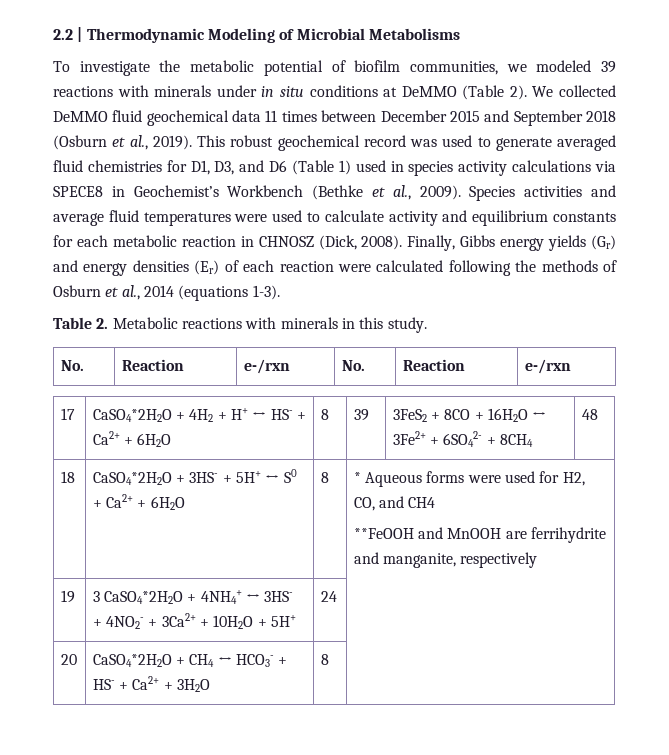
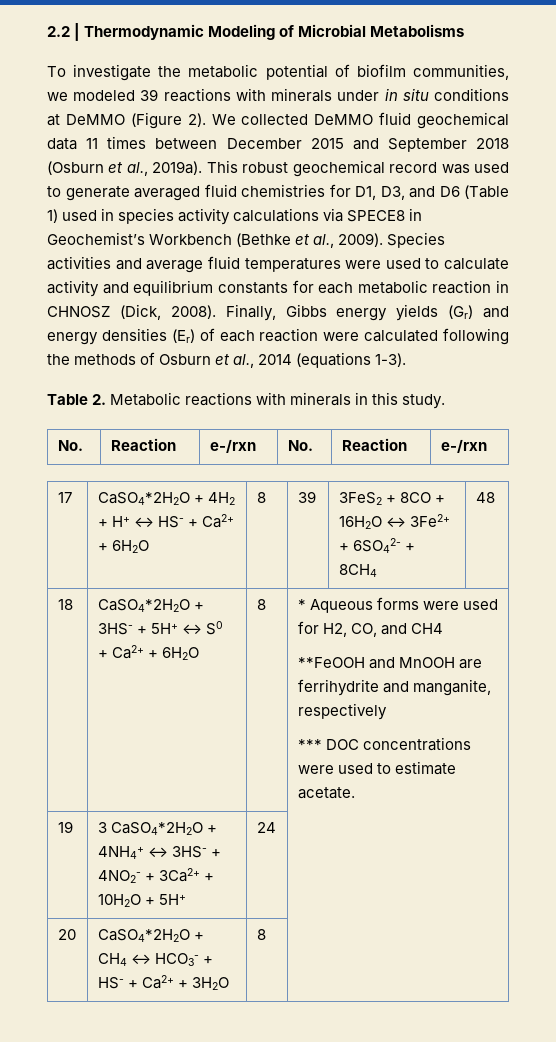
- To investigate the metabolic potential of biofilm communities, we modeled 39 reactions with minerals under in situ conditions at DeMMO (Table 2).
+ To investigate the metabolic potential of biofilm communities, we modeled 39 reactions with minerals under in situ conditions at DeMMO (Figure 2).
- We collected DeMMO fluid geochemical data 11 times between December 2015 and September 2018 (Osburn et al., 2019).
+ We collected DeMMO fluid geochemical data 11 times between December 2015 and September 2018 (Osburn et al., 2019a).
  18 | CaSO4*2H2O + 3HS- + 5H+ ↔ S0 + Ca2+ + 6H2O | 8 | * Aqueous forms were used for H2, CO, and CH4
  **FeOOH and MnOOH are ferrihydrite and manganite, respectively
+ *** DOC concentrations were used to estimate acetate.

